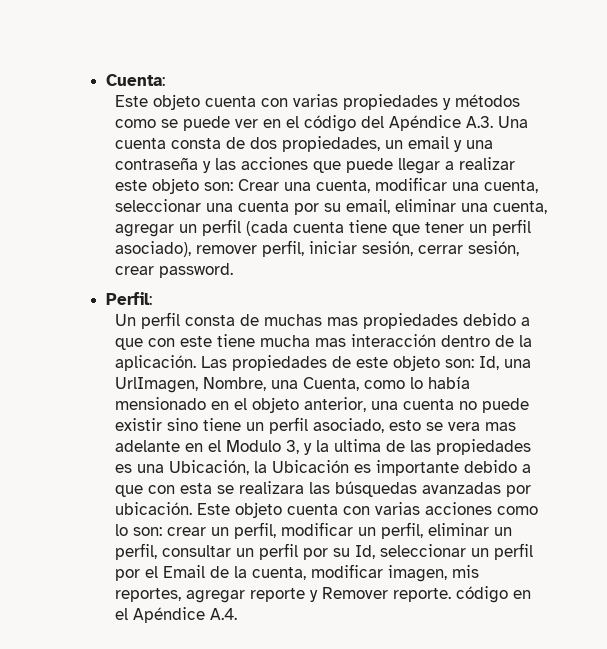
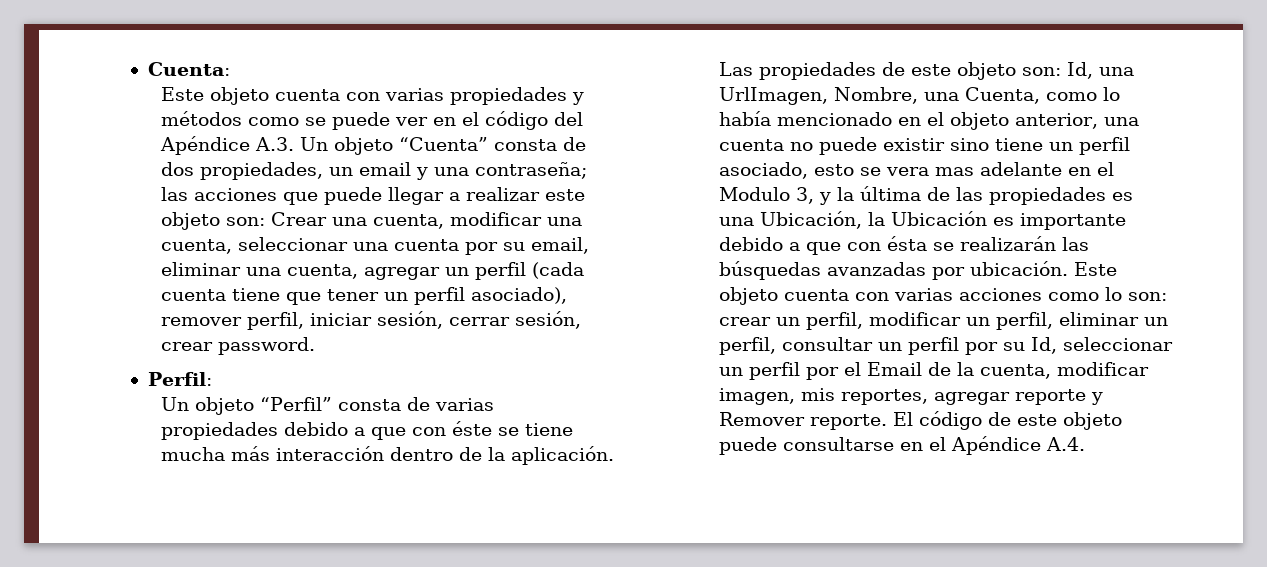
- Este objeto cuenta con varias propiedades y métodos como se puede ver en el código del Apéndice A.3. Una cuenta consta de dos propiedades, un email y una contraseña y las acciones que puede llegar a realizar este objeto son:
+ Este objeto cuenta con varias propiedades y métodos como se puede ver en el código del Apéndice A.3. Un objeto “Cuenta” consta de dos propiedades, un email y una contraseña; las acciones que puede llegar a realizar este objeto son:
- Un perfil consta de muchas mas propiedades debido a que con este tiene mucha mas interacción dentro de la aplicación.
+ Un objeto “Perfil” consta de varias propiedades debido a que con éste se tiene mucha más interacción dentro de la aplicación.
- Las propiedades de este objeto son: Id, una UrlImagen, Nombre, una Cuenta, como lo había mensionado en el objeto anterior, una cuenta no puede existir sino tiene un perfil asociado, esto se vera mas adelante en el Modulo 3, y la ultima de las propiedades es una Ubicación, la Ubicación es importante debido a que con esta se realizara las búsquedas avanzadas por ubicación.
+ Las propiedades de este objeto son: Id, una UrlImagen, Nombre, una Cuenta, como lo había mencionado en el objeto anterior, una cuenta no puede existir sino tiene un perfil asociado, esto se vera mas adelante en el Modulo 3, y la última de las propiedades es una Ubicación, la Ubicación es importante debido a que con ésta se realizarán las búsquedas avanzadas por ubicación.
- Este objeto cuenta con varias acciones como lo son: crear un perfil, modificar un perfil, eliminar un perfil, consultar un perfil por su Id, seleccionar un perfil por el Email de la cuenta, modificar imagen, mis reportes, agregar reporte y Remover reporte. código en el Apéndice A.4.
+ Este objeto cuenta con varias acciones como lo son: crear un perfil, modificar un perfil, eliminar un perfil, consultar un perfil por su Id, seleccionar un perfil por el Email de la cuenta, modificar imagen, mis reportes, agregar reporte y Remover reporte. El código de este objeto puede consultarse en el Apéndice A.4.

